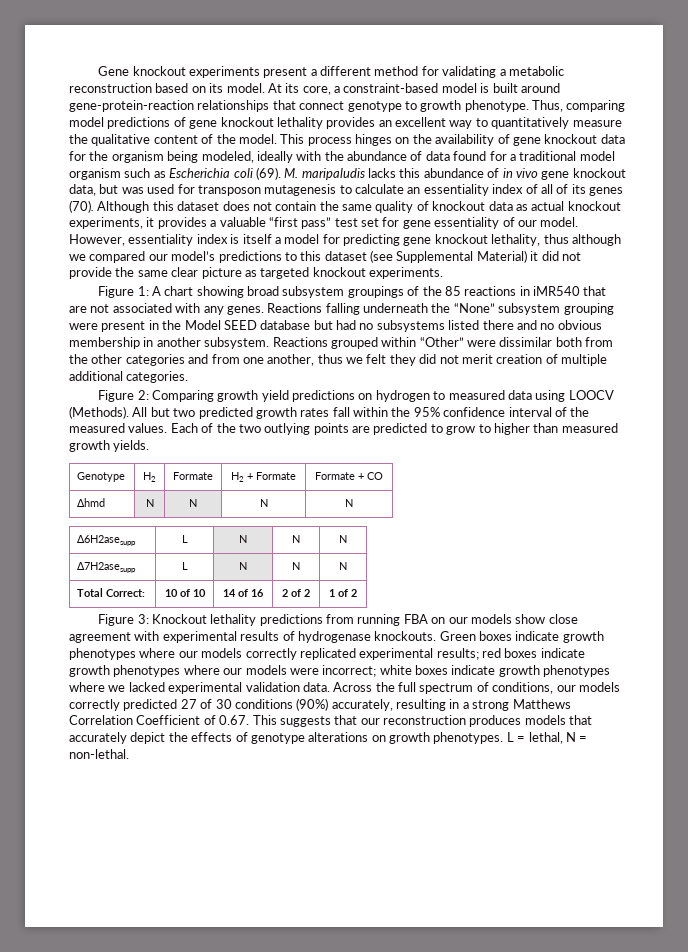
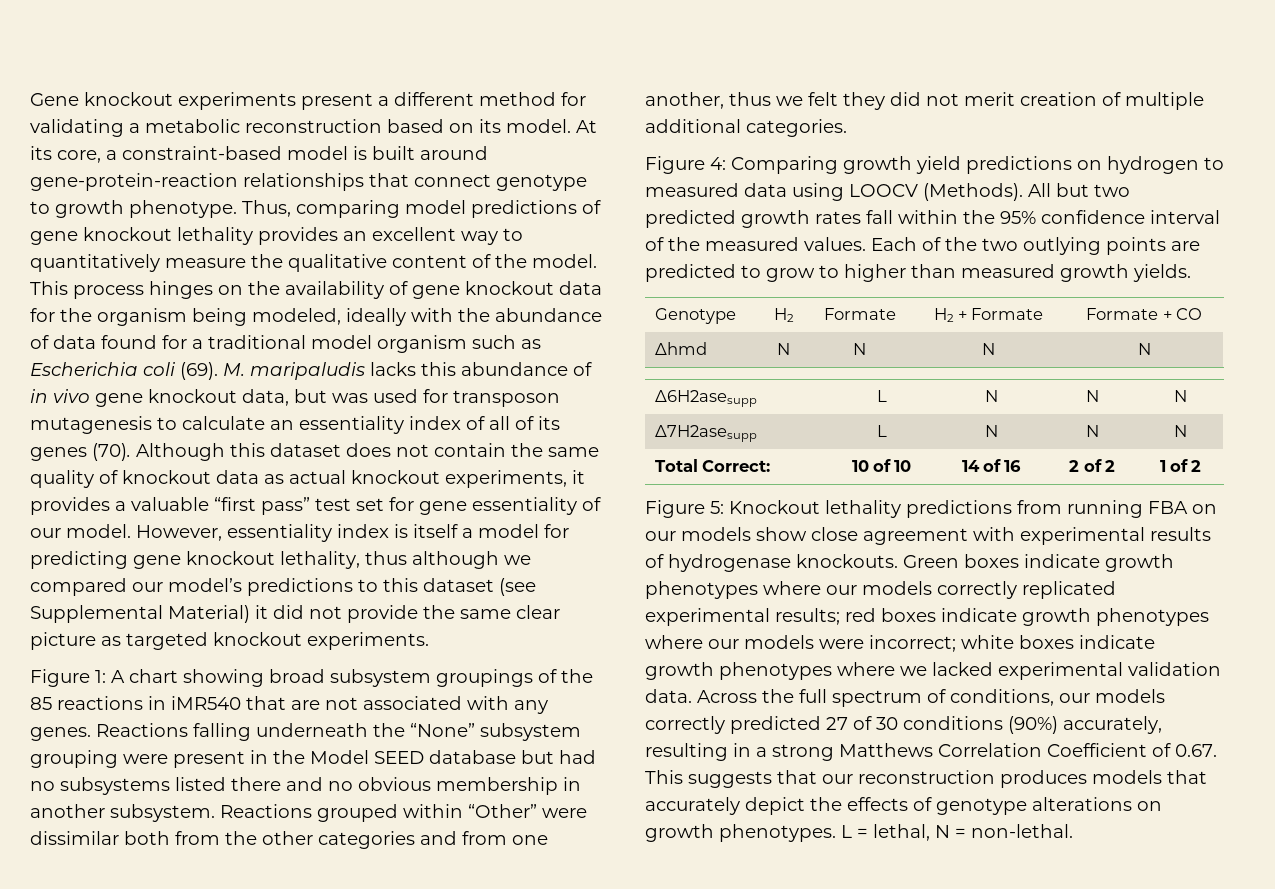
- Figure 2: Comparing growth yield predictions on hydrogen to measured data using LOOCV (Methods).
+ Figure 4: Comparing growth yield predictions on hydrogen to measured data using LOOCV (Methods).
- Figure 3: Knockout lethality predictions from running FBA on our models show close agreement with experimental results of hydrogenase knockouts.
+ Figure 5: Knockout lethality predictions from running FBA on our models show close agreement with experimental results of hydrogenase knockouts.

